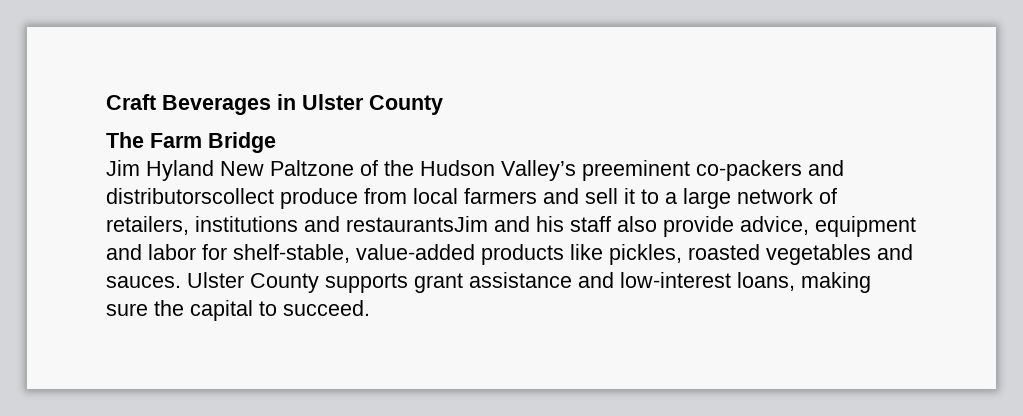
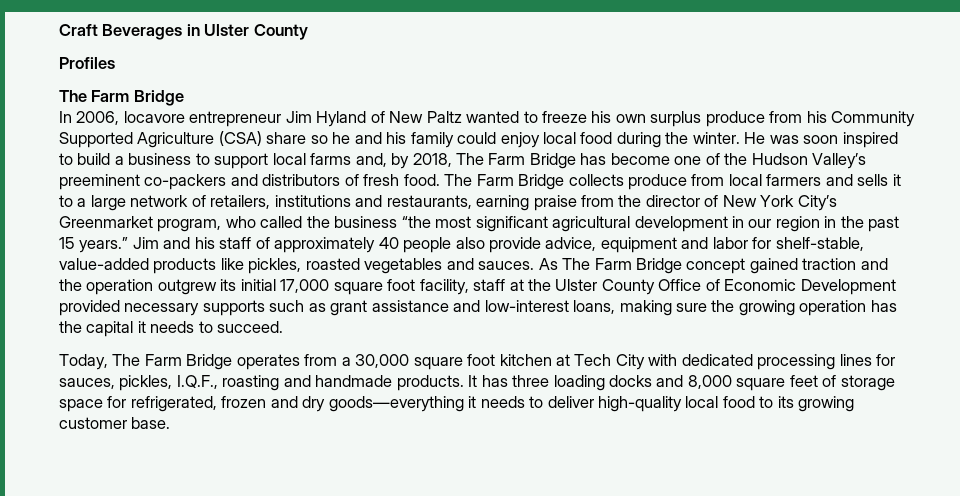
+ Profiles
- Jim Hyland New Paltzone of the Hudson Valley’s preeminent co-packers and distributorscollect produce from local farmers and sell it to a large network of retailers, institutions and restaurantsJim and his staff also provide advice, equipment and labor for shelf-stable, value-added products like pickles, roasted vegetables and sauces.
+ In 2006, locavore entrepreneur Jim Hyland of New Paltz wanted to freeze his own surplus produce from his Community Supported Agriculture (CSA) share so he and his family could enjoy local food during the winter. He was soon inspired to build a business to support local farms and, by 2018, The Farm Bridge has become one of the Hudson Valley’s preeminent co-packers and distributors of fresh food. The Farm Bridge collects produce from local farmers and sells it to a large network of retailers, institutions and restaurants, earning praise from the director of New York City’s Greenmarket program, who called the business “the most significant agricultural development in our region in the past 15 years.” Jim and his staff of approximately 40 people also provide advice, equipment and labor for shelf-stable, value-added products like pickles, roasted vegetables and sauces.
- Ulster County supports grant assistance and low-interest loans, making sure the capital to succeed.
+ As The Farm Bridge concept gained traction and the operation outgrew its initial 17,000 square foot facility, staff at the Ulster County Office of Economic Development provided necessary supports such as grant assistance and low-interest loans, making sure the growing operation has the capital it needs to succeed.
+ Today, The Farm Bridge operates from a 30,000 square foot kitchen at Tech City with dedicated processing lines for sauces, pickles, I.Q.F., roasting and handmade products. It has three loading docks and 8,000 square feet of storage space for refrigerated, frozen and dry goods—everything it needs to deliver high-quality local food to its growing customer base.

